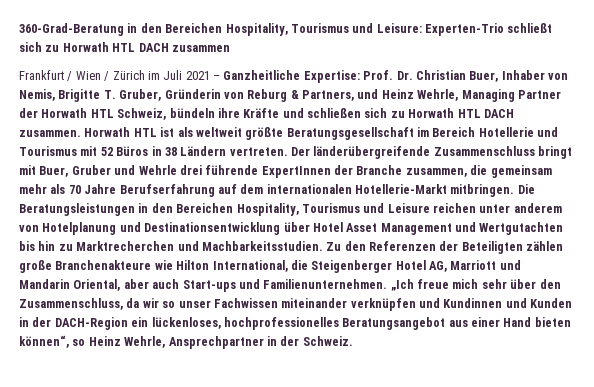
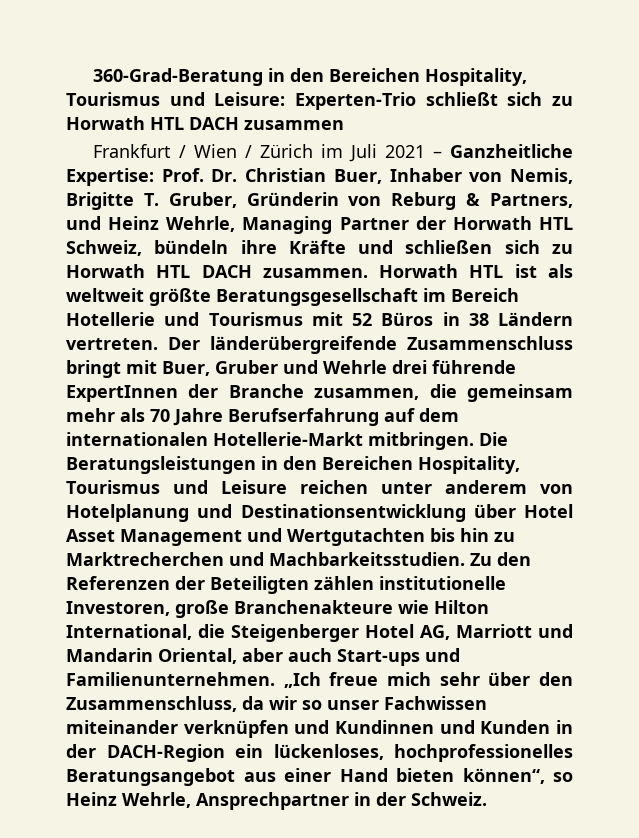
- Zu den Referenzen der Beteiligten zählen große Branchenakteure wie Hilton International, die Steigenberger Hotel AG, Marriott und Mandarin Oriental, aber auch Start-ups und Familienunternehmen.
+ Zu den Referenzen der Beteiligten zählen institutionelle Investoren, große Branchenakteure wie Hilton International, die Steigenberger Hotel AG, Marriott und Mandarin Oriental, aber auch Start-ups und Familienunternehmen.

